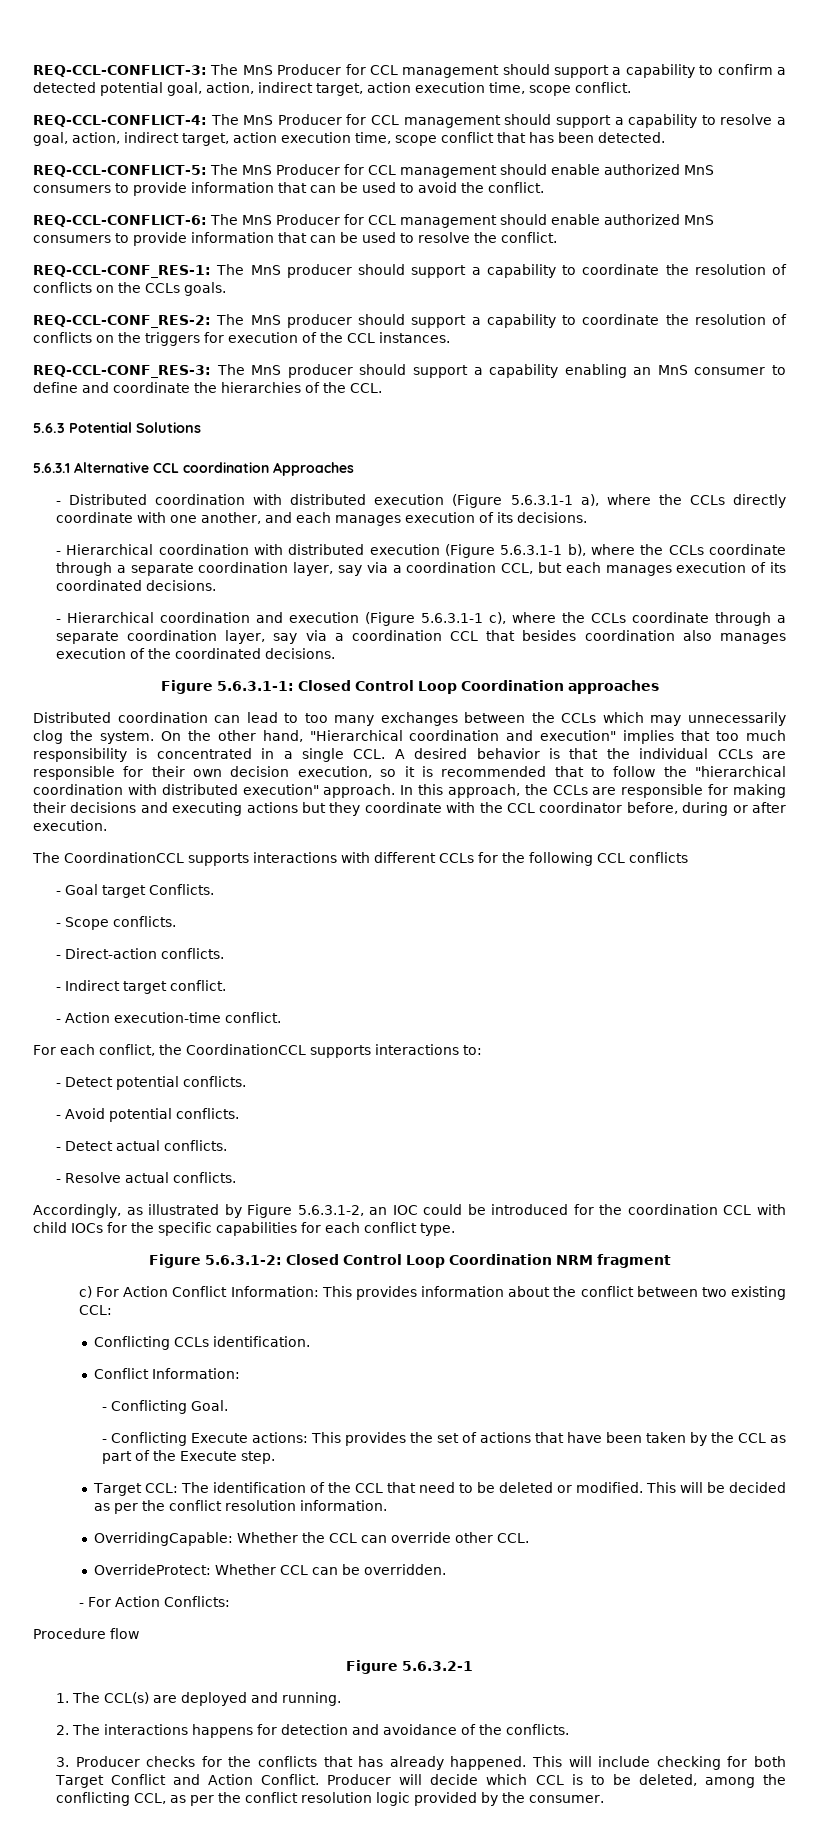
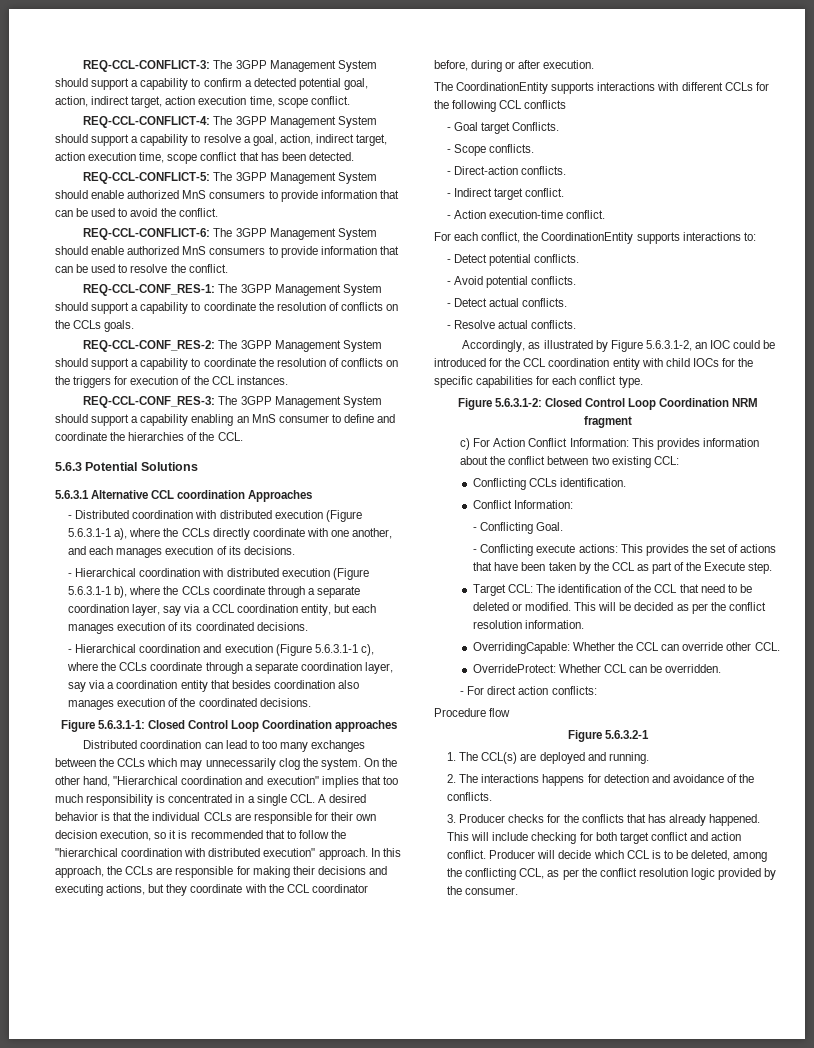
- REQ-CCL-CONFLICT-3: The MnS Producer for CCL management should support a capability to confirm a detected potential goal, action, indirect target, action execution time, scope conflict.
+ REQ-CCL-CONFLICT-3: The 3GPP Management System should support a capability to confirm a detected potential goal, action, indirect target, action execution time, scope conflict.
- REQ-CCL-CONFLICT-4: The MnS Producer for CCL management should support a capability to resolve a goal, action, indirect target, action execution time, scope conflict that has been detected.
+ REQ-CCL-CONFLICT-4: The 3GPP Management System should support a capability to resolve a goal, action, indirect target, action execution time, scope conflict that has been detected.
- REQ-CCL-CONFLICT-5: The MnS Producer for CCL management should enable authorized MnS consumers to provide information that can be used to avoid the conflict.
+ REQ-CCL-CONFLICT-5: The 3GPP Management System should enable authorized MnS consumers to provide information that can be used to avoid the conflict.
- REQ-CCL-CONFLICT-6: The MnS Producer for CCL management should enable authorized MnS consumers to provide information that can be used to resolve the conflict.
+ REQ-CCL-CONFLICT-6: The 3GPP Management System should enable authorized MnS consumers to provide information that can be used to resolve the conflict.
- REQ-CCL-CONF_RES-1: The MnS producer should support a capability to coordinate the resolution of conflicts on the CCLs goals.
+ REQ-CCL-CONF_RES-1: The 3GPP Management System should support a capability to coordinate the resolution of conflicts on the CCLs goals.
- REQ-CCL-CONF_RES-2: The MnS producer should support a capability to coordinate the resolution of conflicts on the triggers for execution of the CCL instances.
+ REQ-CCL-CONF_RES-2: The 3GPP Management System should support a capability to coordinate the resolution of conflicts on the triggers for execution of the CCL instances.
- REQ-CCL-CONF_RES-3: The MnS producer should support a capability enabling an MnS consumer to define and coordinate the hierarchies of the CCL.
+ REQ-CCL-CONF_RES-3: The 3GPP Management System should support a capability enabling an MnS consumer to define and coordinate the hierarchies of the CCL.
- - Hierarchical coordination with distributed execution (Figure 5.6.3.1-1 b), where the CCLs coordinate through a separate coordination layer, say via a coordination CCL, but each manages execution of its coordinated decisions.
+ - Hierarchical coordination with distributed execution (Figure 5.6.3.1-1 b), where the CCLs coordinate through a separate coordination layer, say via a CCL coordination entity, but each manages execution of its coordinated decisions.
- - Hierarchical coordination and execution (Figure 5.6.3.1-1 c), where the CCLs coordinate through a separate coordination layer, say via a coordination CCL that besides coordination also manages execution of the coordinated decisions.
+ - Hierarchical coordination and execution (Figure 5.6.3.1-1 c), where the CCLs coordinate through a separate coordination layer, say via a coordination entity that besides coordination also manages execution of the coordinated decisions.
- In this approach, the CCLs are responsible for making their decisions and executing actions but they coordinate with the CCL coordinator before, during or after execution.
+ In this approach, the CCLs are responsible for making their decisions and executing actions, but they coordinate with the CCL coordinator before, during or after execution.
- The CoordinationCCL supports interactions with different CCLs for the following CCL conflicts
+ The CoordinationEntity supports interactions with different CCLs for the following CCL conflicts
- For each conflict, the CoordinationCCL supports interactions to:
+ For each conflict, the CoordinationEntity supports interactions to:
- Accordingly, as illustrated by Figure 5.6.3.1-2, an IOC could be introduced for the coordination CCL with child IOCs for the specific capabilities for each conflict type.
+ Accordingly, as illustrated by Figure 5.6.3.1-2, an IOC could be introduced for the CCL coordination entity with child IOCs for the specific capabilities for each conflict type.
- - Conflicting Execute actions: This provides the set of actions that have been taken by the CCL as part of the Execute step.
+ - Conflicting execute actions: This provides the set of actions that have been taken by the CCL as part of the Execute step.
- - For Action Conflicts:
+ - For direct action conflicts:
- This will include checking for both Target Conflict and Action Conflict.
+ This will include checking for both target conflict and action conflict.

